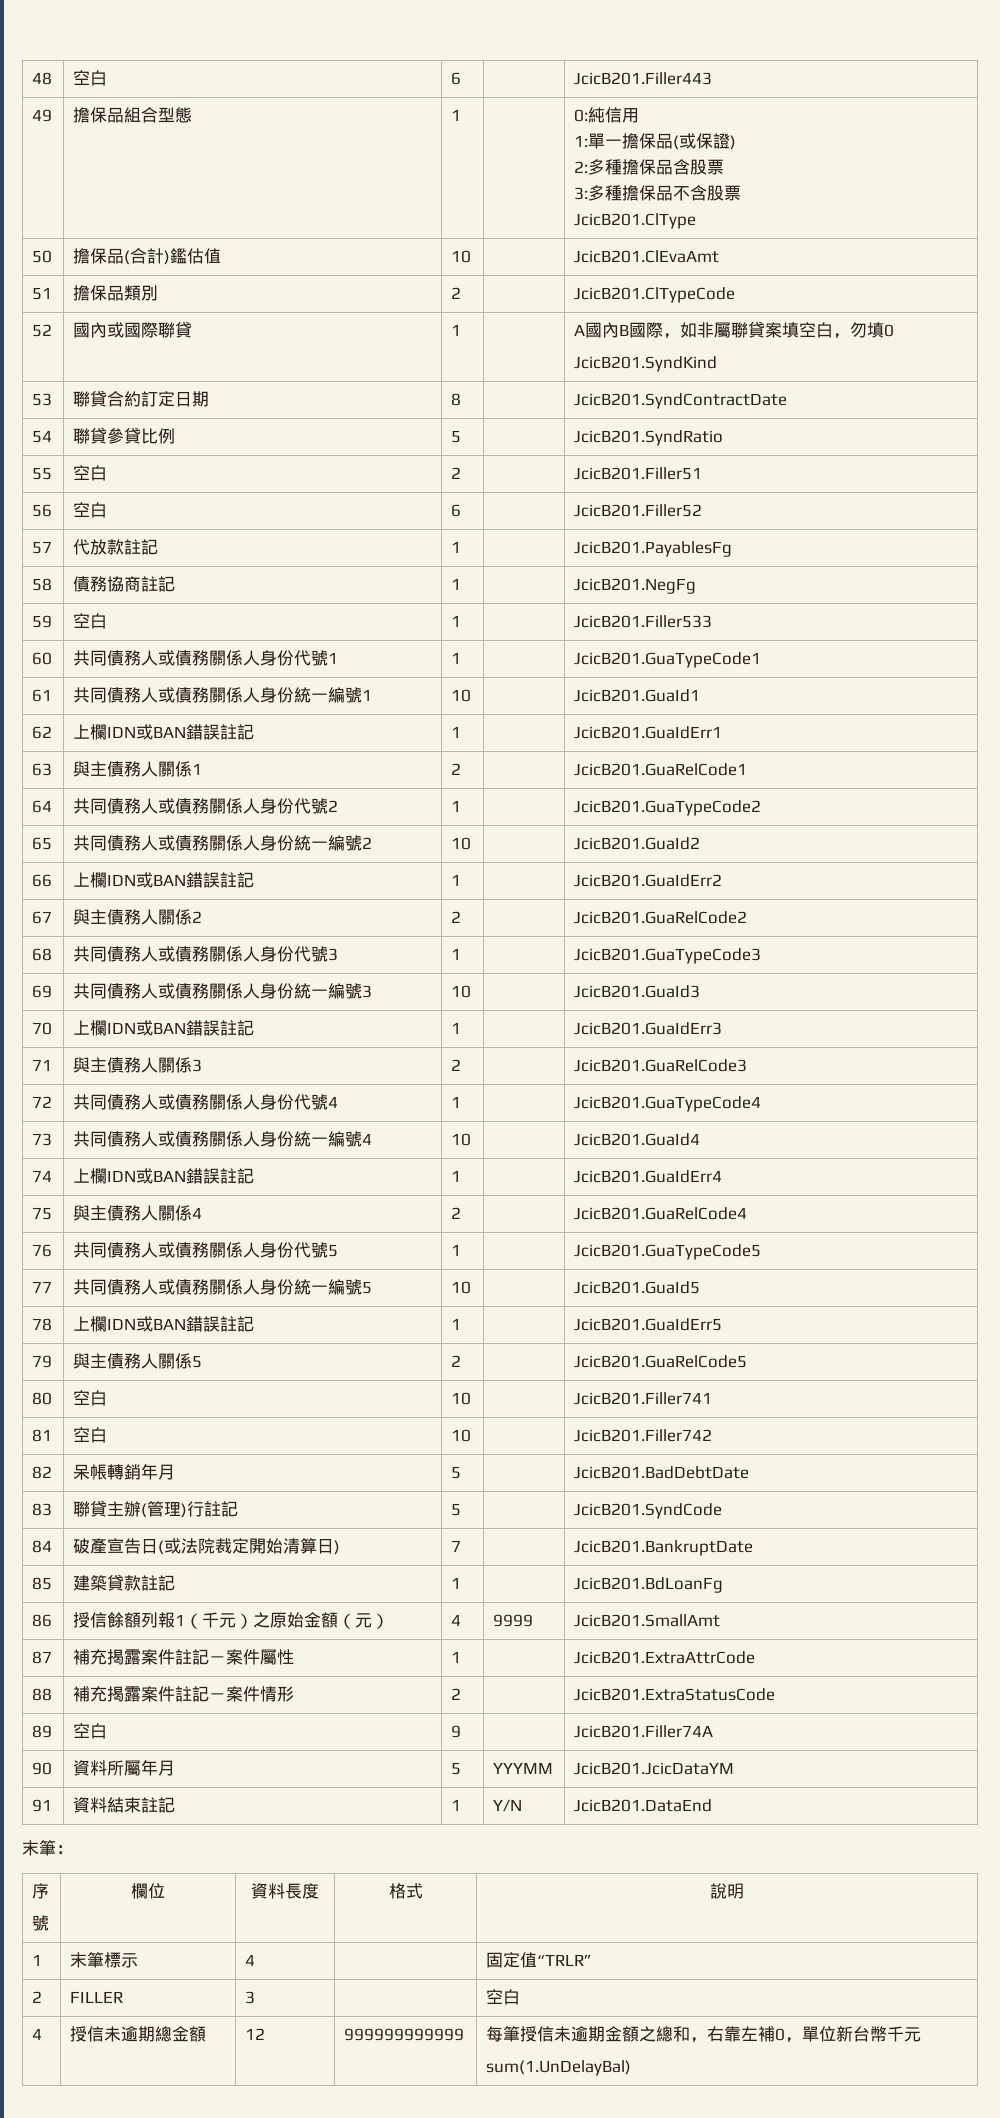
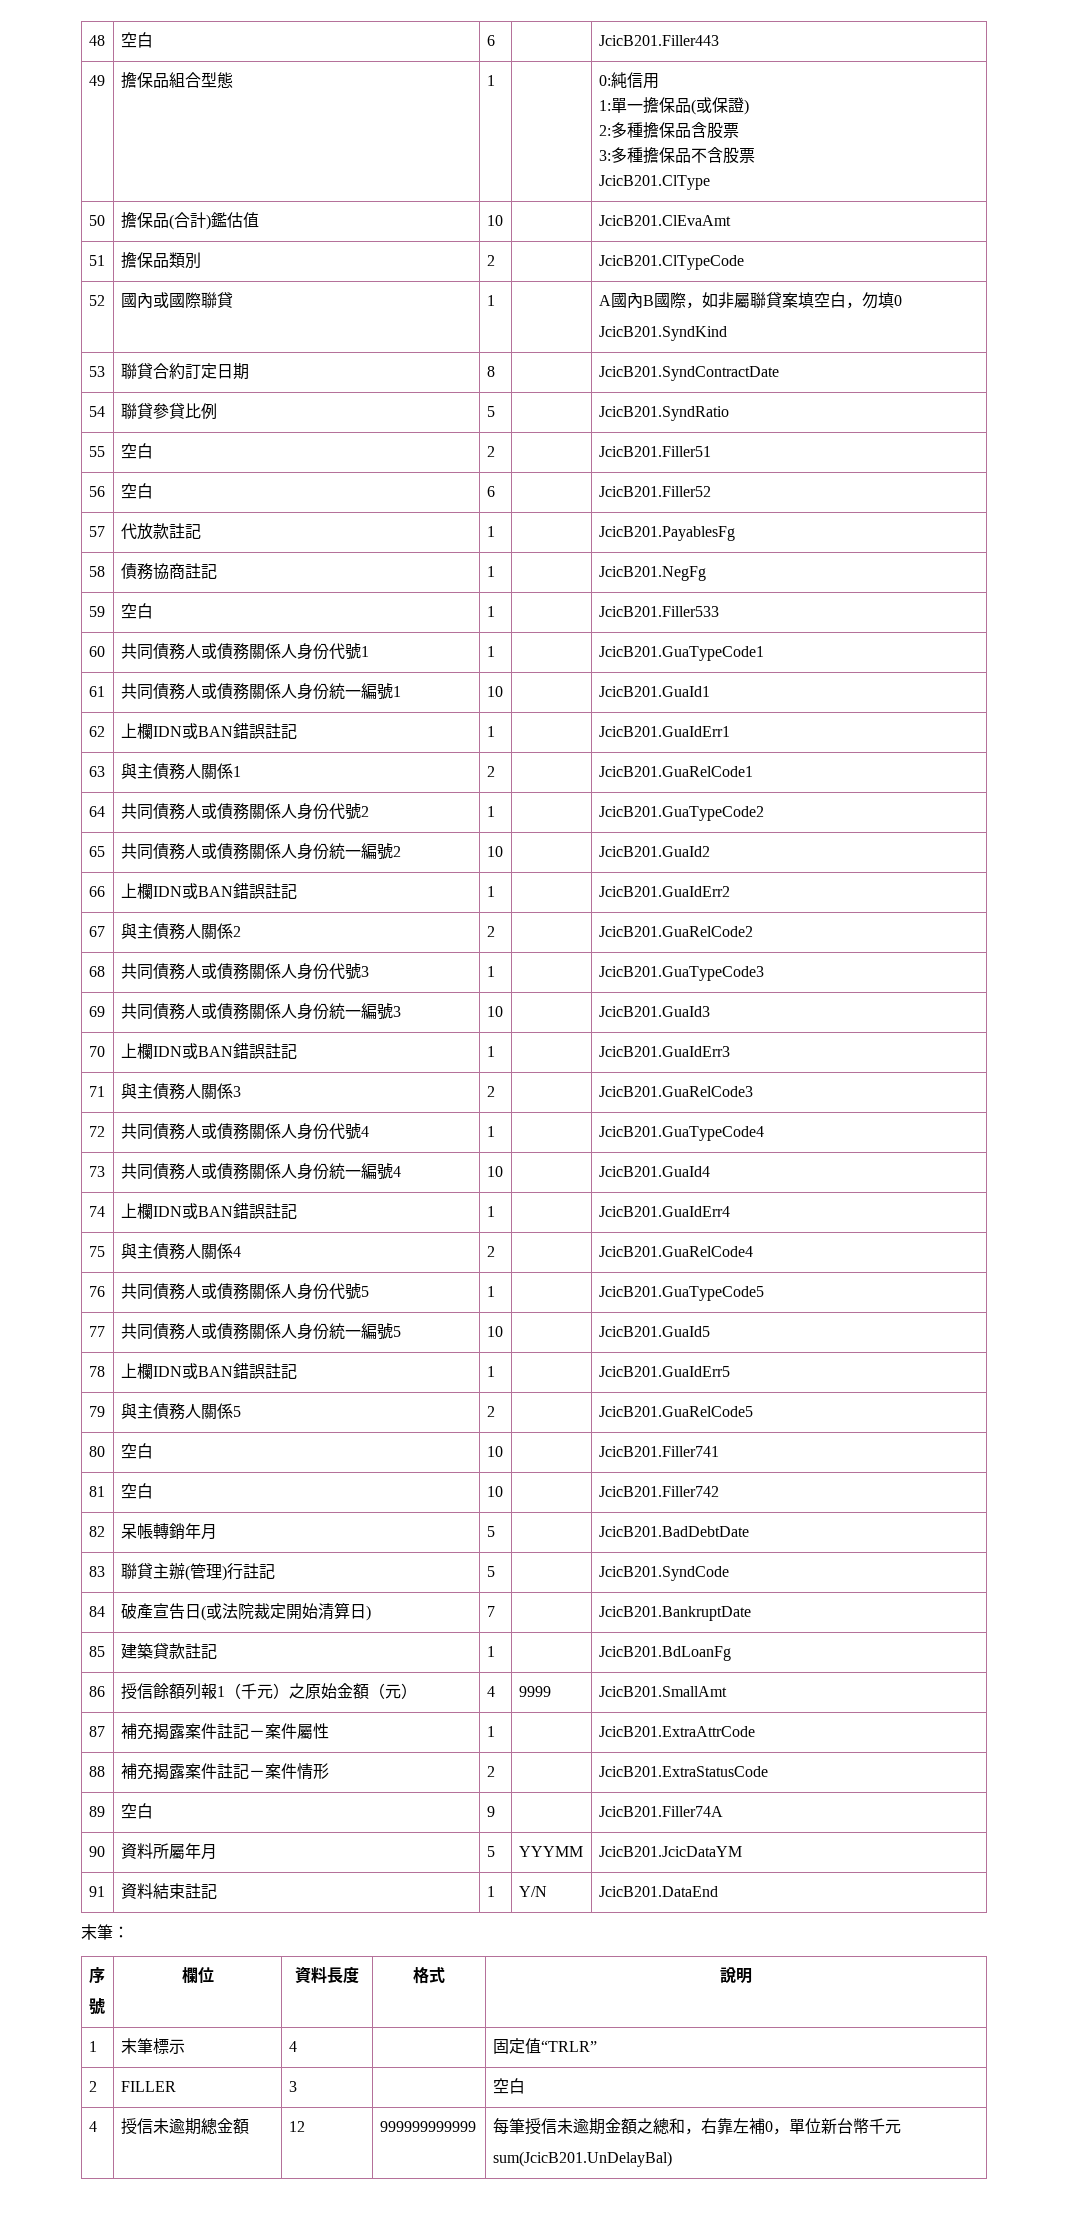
  4 | 授信未逾期總金額 | 12 | 999999999999 | 每筆授信未逾期金額之總和，右靠左補0，單位新台幣千元
- sum(1.UnDelayBal)
+ sum(JcicB201.UnDelayBal)

